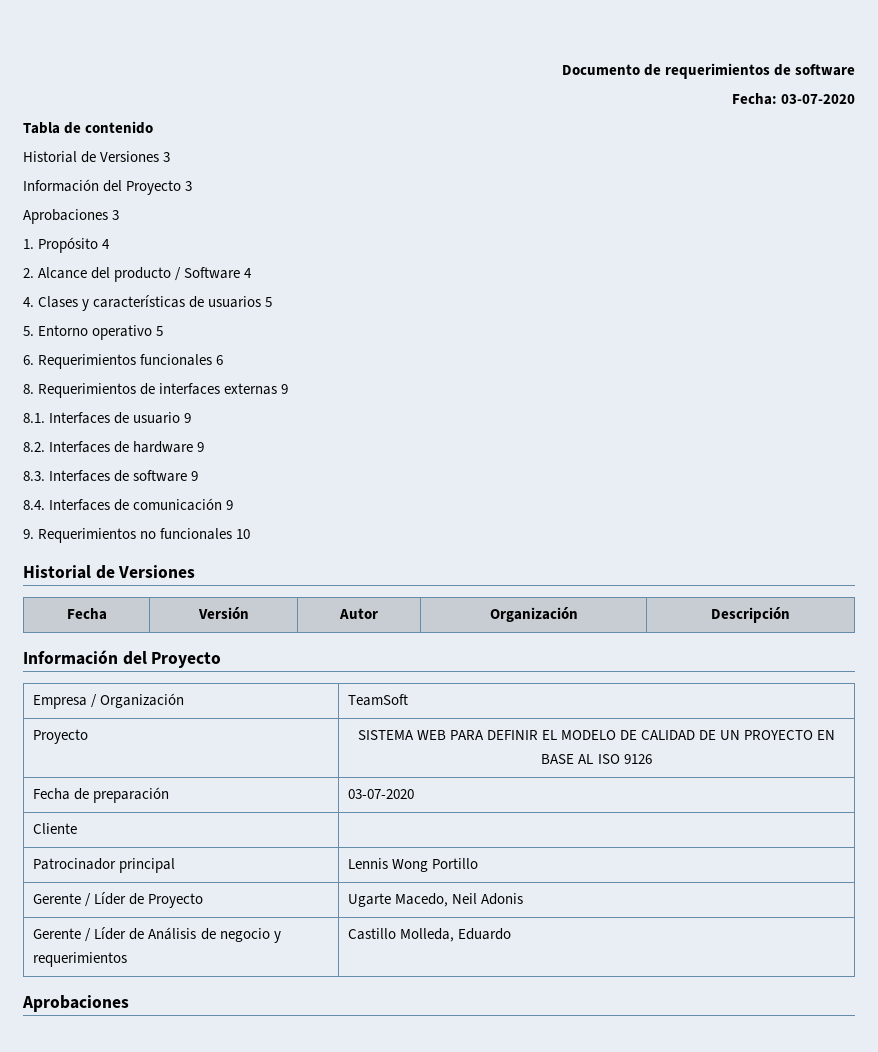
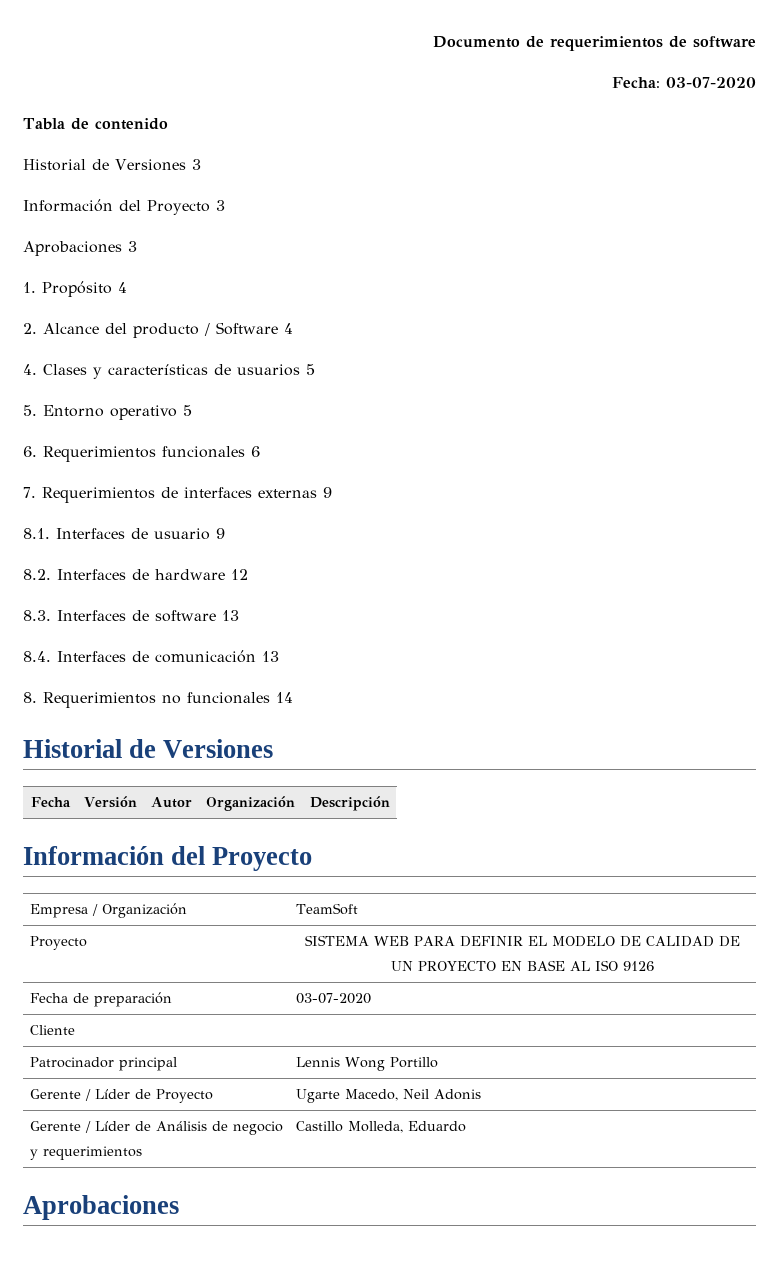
- 8. Requerimientos de interfaces externas 9
+ 7. Requerimientos de interfaces externas 9
- 8.2. Interfaces de hardware 9
+ 8.2. Interfaces de hardware 12
- 8.3. Interfaces de software 9
+ 8.3. Interfaces de software 13
- 8.4. Interfaces de comunicación 9
- 9. Requerimientos no funcionales 10
+ 8.4. Interfaces de comunicación 13
+ 8. Requerimientos no funcionales 14

